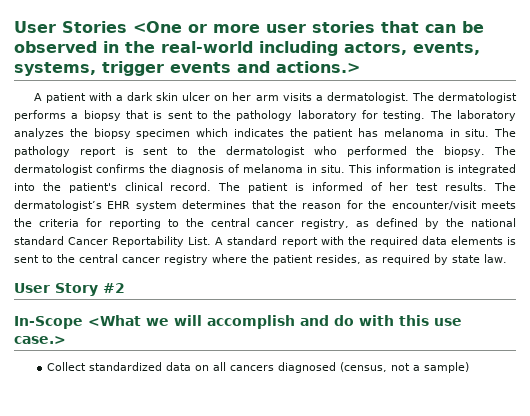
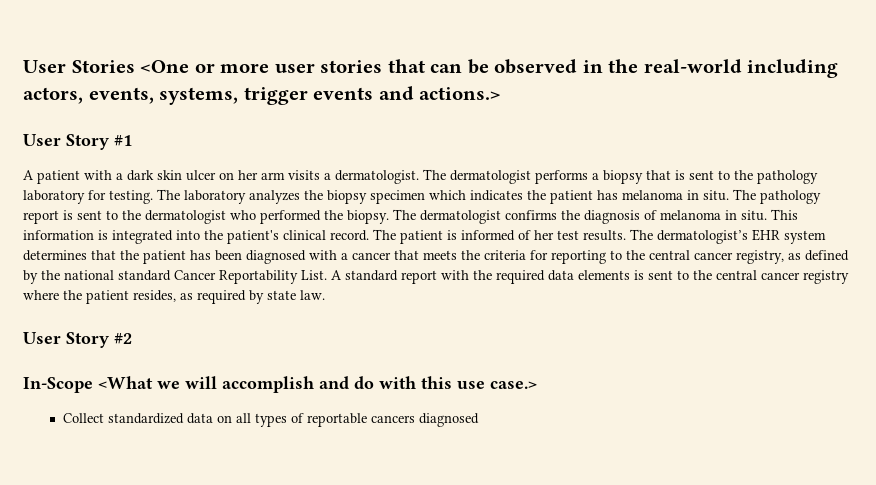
+ User Story #1
- The dermatologist’s EHR system determines that the reason for the encounter/visit meets the criteria for reporting to the central cancer registry, as defined by the national standard Cancer Reportability List.
+ The dermatologist’s EHR system determines that the patient has been diagnosed with a cancer that meets the criteria for reporting to the central cancer registry, as defined by the national standard Cancer Reportability List.
- Collect standardized data on all cancers diagnosed (census, not a sample)
+ Collect standardized data on all types of reportable cancers diagnosed

